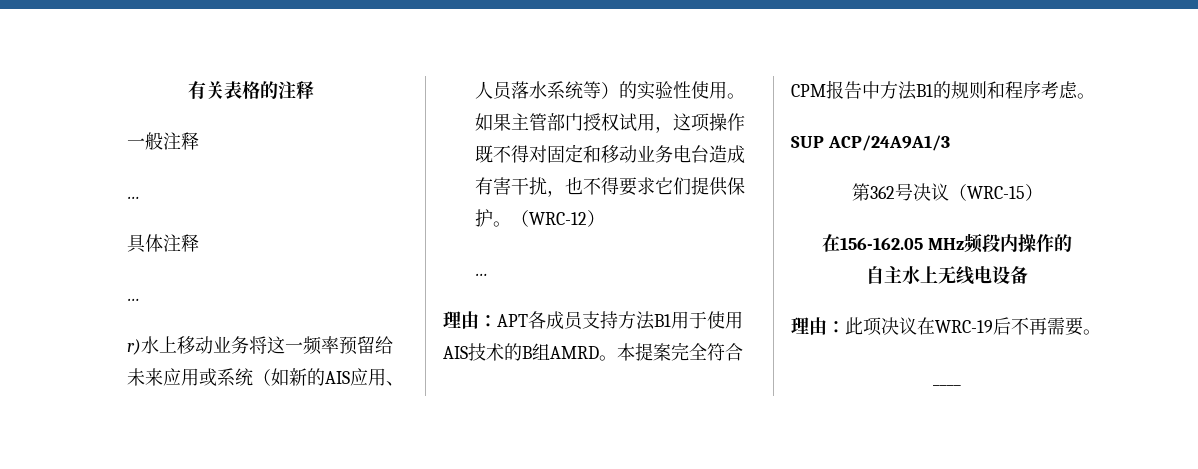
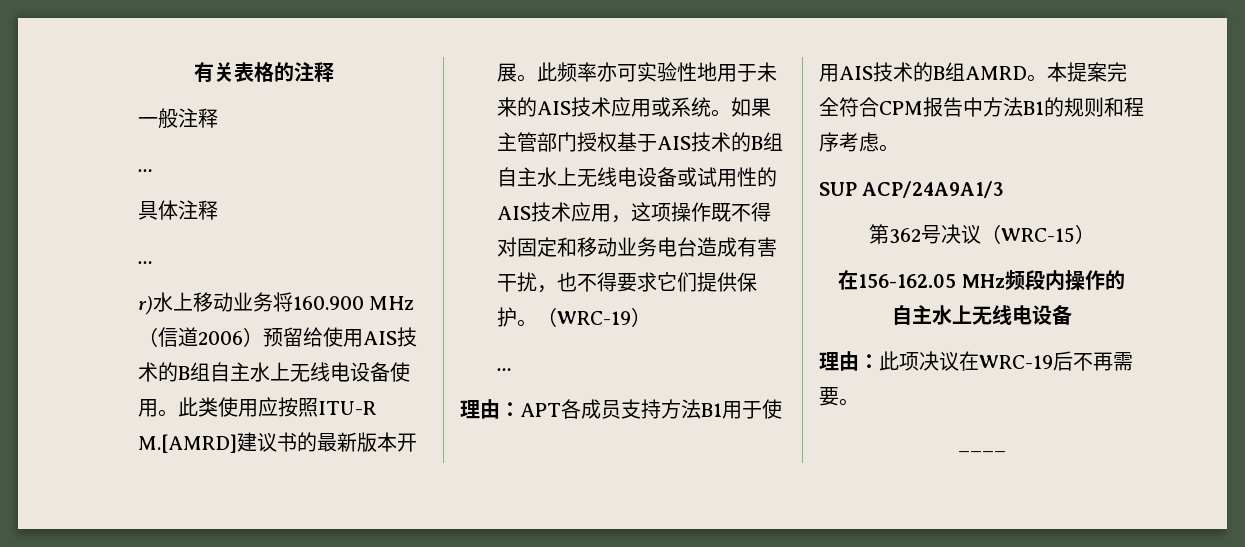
- r)水上移动业务将这一频率预留给未来应用或系统（如新的AIS应用、人员落水系统等）的实验性使用。
+ r)水上移动业务将160.900 MHz（信道2006）预留给使用AIS技术的B组自主水上无线电设备使用。此类使用应按照ITU-R M.[AMRD]建议书的最新版本开展。此频率亦可实验性地用于未来的AIS技术应用或系统。
- 如果主管部门授权试用，这项操作既不得对固定和移动业务电台造成有害干扰，也不得要求它们提供保护。
+ 如果主管部门授权基于AIS技术的B组自主水上无线电设备或试用性的AIS技术应用，这项操作既不得对固定和移动业务电台造成有害干扰，也不得要求它们提供保护。
- （WRC-12）
+ （WRC-19）

